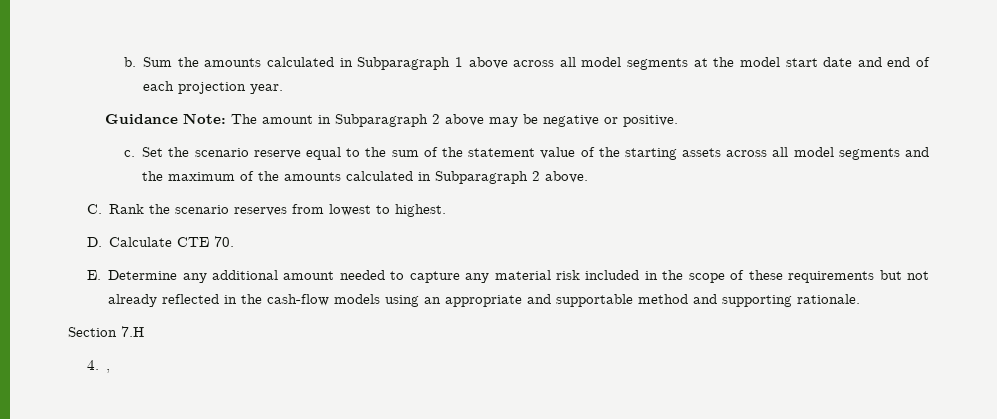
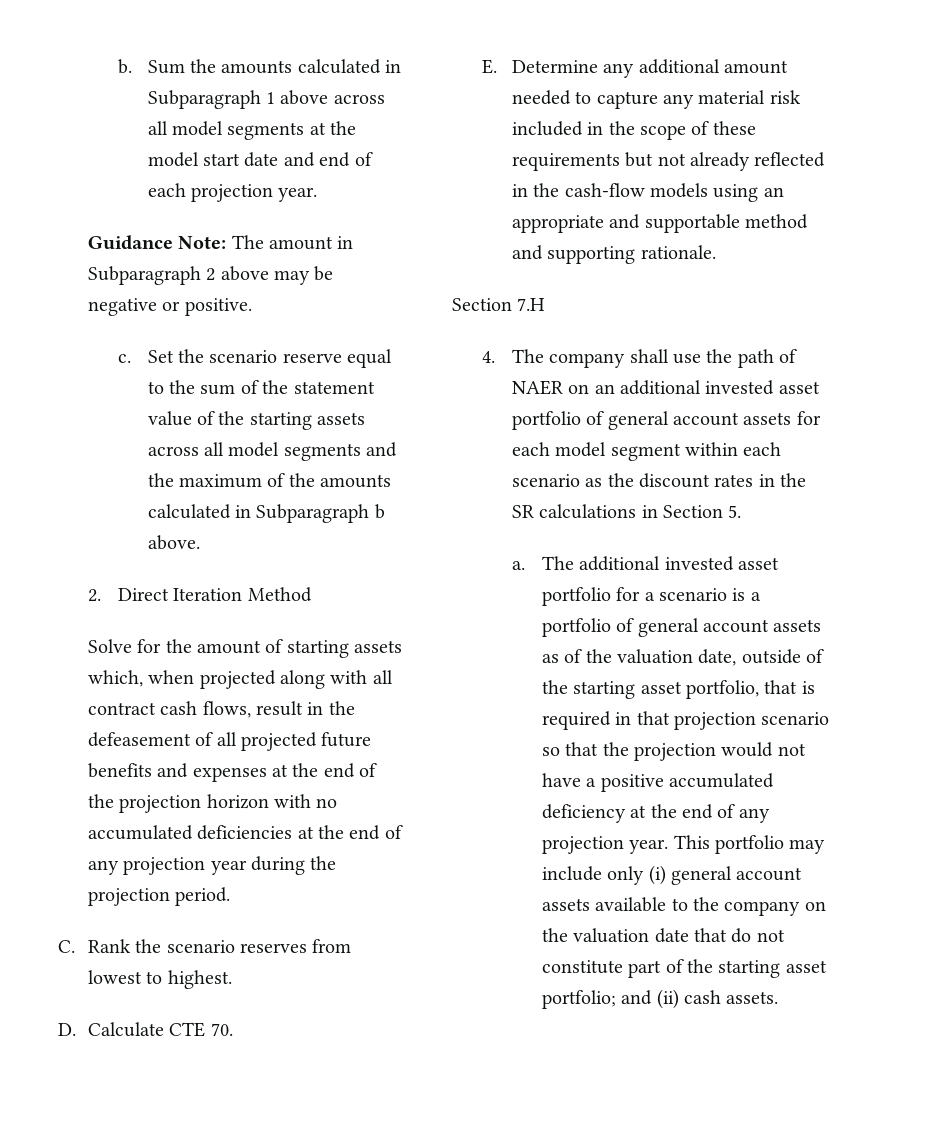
- Set the scenario reserve equal to the sum of the statement value of the starting assets across all model segments and the maximum of the amounts calculated in Subparagraph 2 above.
+ Set the scenario reserve equal to the sum of the statement value of the starting assets across all model segments and the maximum of the amounts calculated in Subparagraph b above.
+ 2. Direct Iteration Method
+ Solve for the amount of starting assets which, when projected along with all contract cash flows, result in the defeasement of all projected future benefits and expenses at the end of the projection horizon with no accumulated deficiencies at the end of any projection year during the projection period.
- 4. ,
+ 4. The company shall use the path of NAER on an additional invested asset portfolio of general account assets for each model segment within each scenario as the discount rates in the SR calculations in Section 5.
+ a. The additional invested asset portfolio for a scenario is a portfolio of general account assets as of the valuation date, outside of the starting asset portfolio, that is required in that projection scenario so that the projection would not have a positive accumulated deficiency at the end of any projection year. This portfolio may include only (i) general account assets available to the company on the valuation date that do not constitute part of the starting asset portfolio; and (ii) cash assets.

